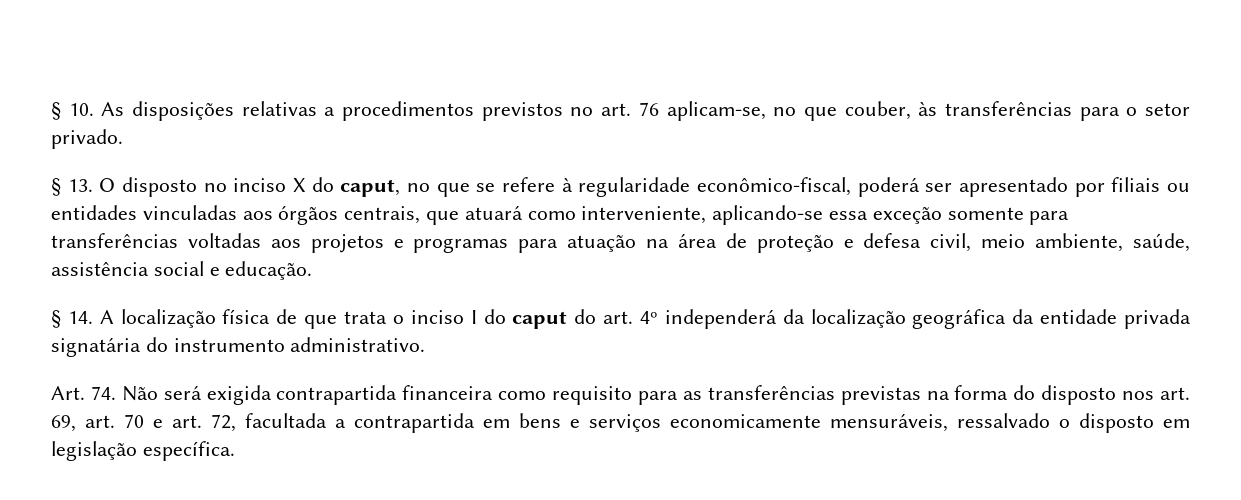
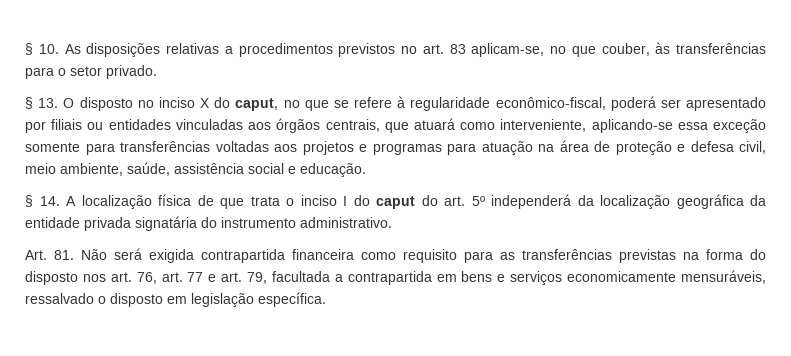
- § 10. As disposições relativas a procedimentos previstos no art. 76 aplicam-se, no que couber, às transferências para o setor privado.
+ § 10. As disposições relativas a procedimentos previstos no art. 83 aplicam-se, no que couber, às transferências para o setor privado.
- § 14. A localização física de que trata o inciso I do caput do art. 4º independerá da localização geográfica da entidade privada signatária do instrumento administrativo.
+ § 14. A localização física de que trata o inciso I do caput do art. 5º independerá da localização geográfica da entidade privada signatária do instrumento administrativo.
- Art. 74. Não será exigida contrapartida financeira como requisito para as transferências previstas na forma do disposto nos art. 69, art. 70 e art. 72, facultada a contrapartida em bens e serviços economicamente mensuráveis, ressalvado o disposto em legislação específica.
+ Art. 81. Não será exigida contrapartida financeira como requisito para as transferências previstas na forma do disposto nos art. 76, art. 77 e art. 79, facultada a contrapartida em bens e serviços economicamente mensuráveis, ressalvado o disposto em legislação específica.

